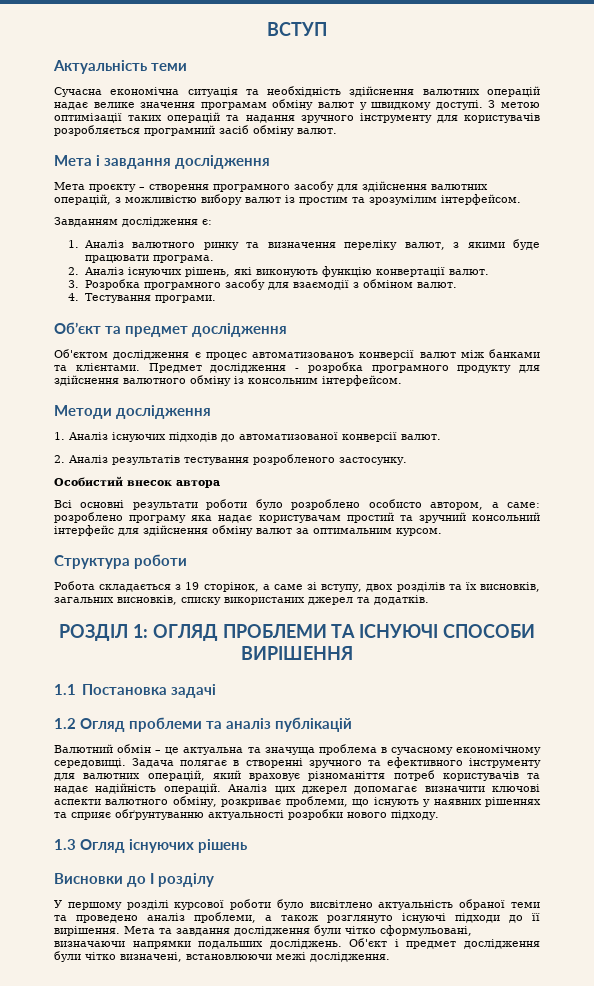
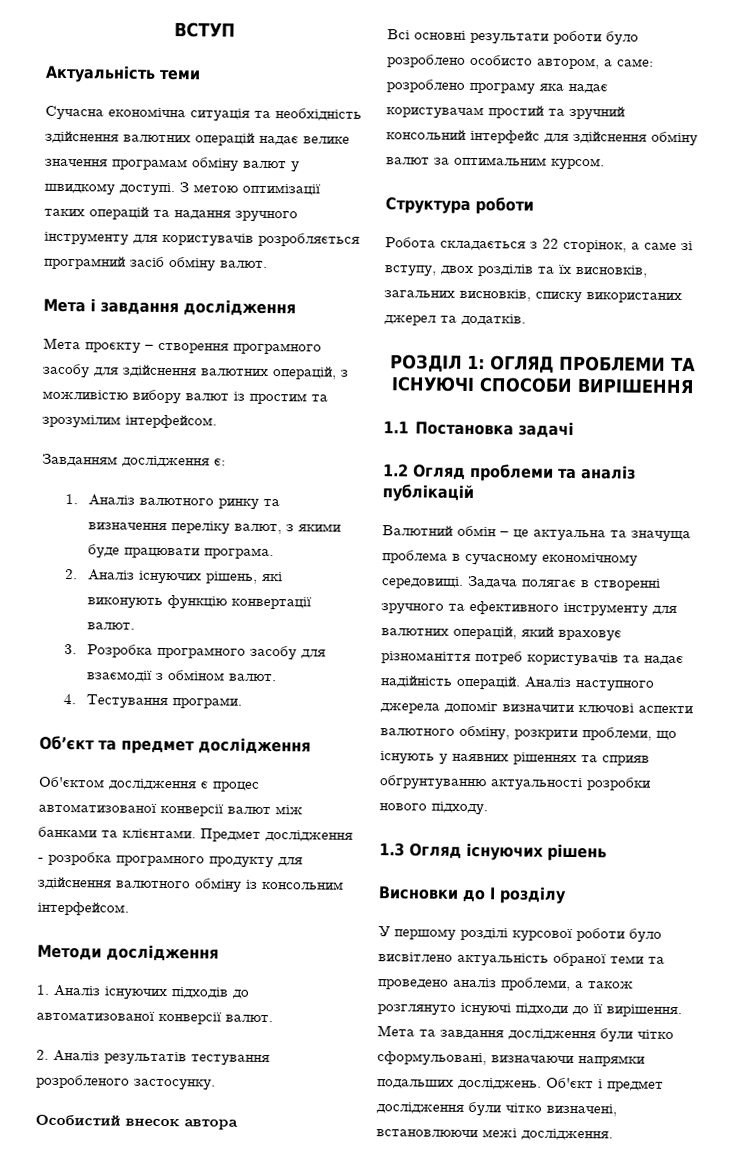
- Об'єктом дослідження є процес автоматизованоъ конверсії валют між банками та клієнтами.
+ Об'єктом дослідження є процес автоматизованої конверсії валют між банками та клієнтами.
- Робота складається з 19 сторінок, а саме зі вступу, двох розділів та їх висновків, загальних висновків, списку використаних джерел та додатків.
+ Робота складається з 22 сторінок, а саме зі вступу, двох розділів та їх висновків, загальних висновків, списку використаних джерел та додатків.
- Аналіз цих джерел допомагає визначити ключові аспекти валютного обміну, розкриває проблеми, що існують у наявних рішеннях та сприяє обґрунтуванню актуальності розробки нового підходу.
+ Аналіз наступного джерела допоміг визначити ключові аспекти валютного обміну, розкрити проблеми, що існують у наявних рішеннях та сприяв обґрунтуванню актуальності розробки нового підходу.

